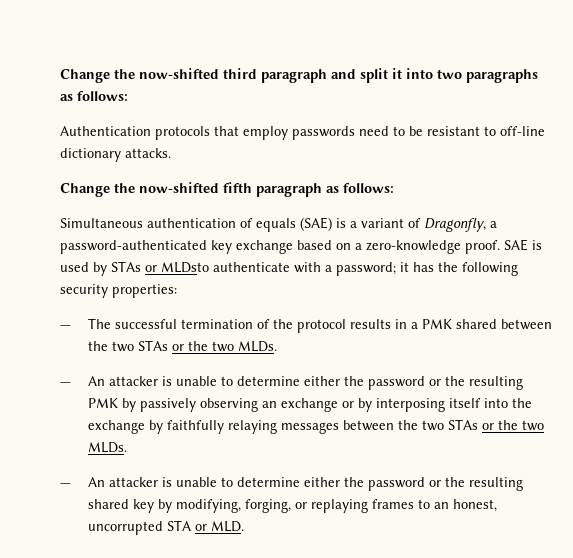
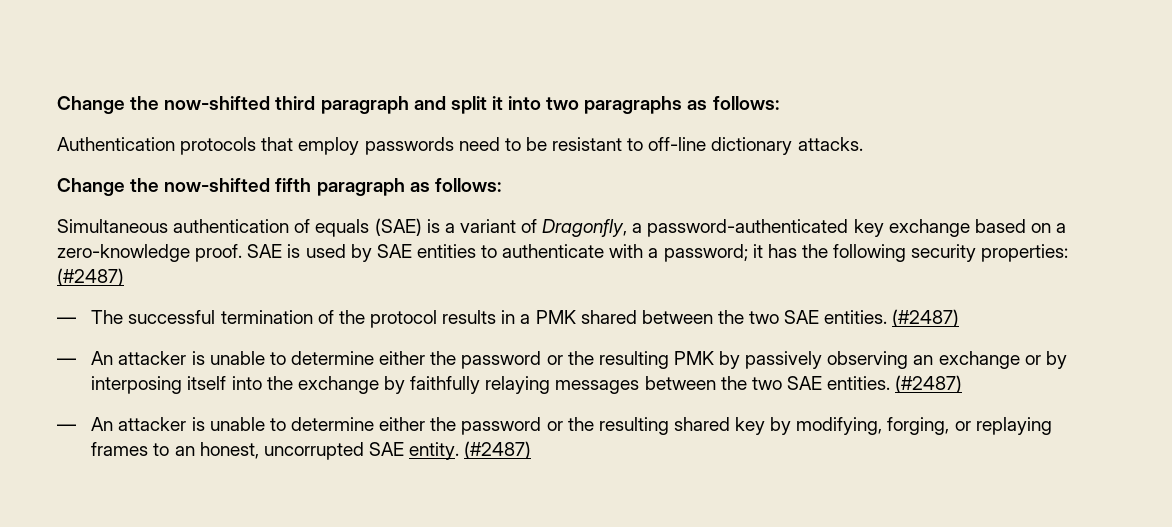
- SAE is used by STAs or MLDsto authenticate with a password; it has the following security properties:
+ SAE is used by SAE entities to authenticate with a password; it has the following security properties: (#2487)
- — The successful termination of the protocol results in a PMK shared between the two STAs or the two MLDs.
+ — The successful termination of the protocol results in a PMK shared between the two SAE entities. (#2487)
- — An attacker is unable to determine either the password or the resulting PMK by passively observing an exchange or by interposing itself into the exchange by faithfully relaying messages between the two STAs or the two MLDs.
+ — An attacker is unable to determine either the password or the resulting PMK by passively observing an exchange or by interposing itself into the exchange by faithfully relaying messages between the two SAE entities. (#2487)
- — An attacker is unable to determine either the password or the resulting shared key by modifying, forging, or replaying frames to an honest, uncorrupted STA or MLD.
+ — An attacker is unable to determine either the password or the resulting shared key by modifying, forging, or replaying frames to an honest, uncorrupted SAE entity. (#2487)

